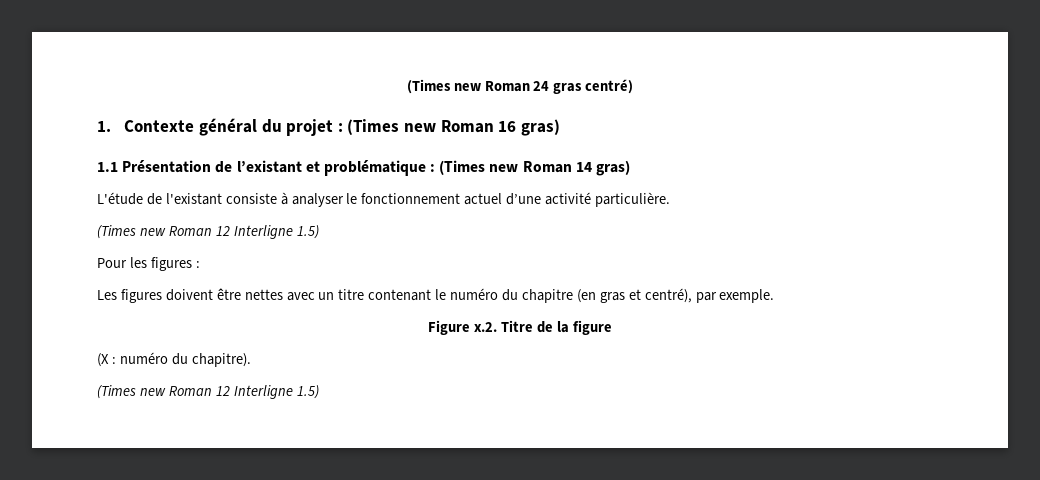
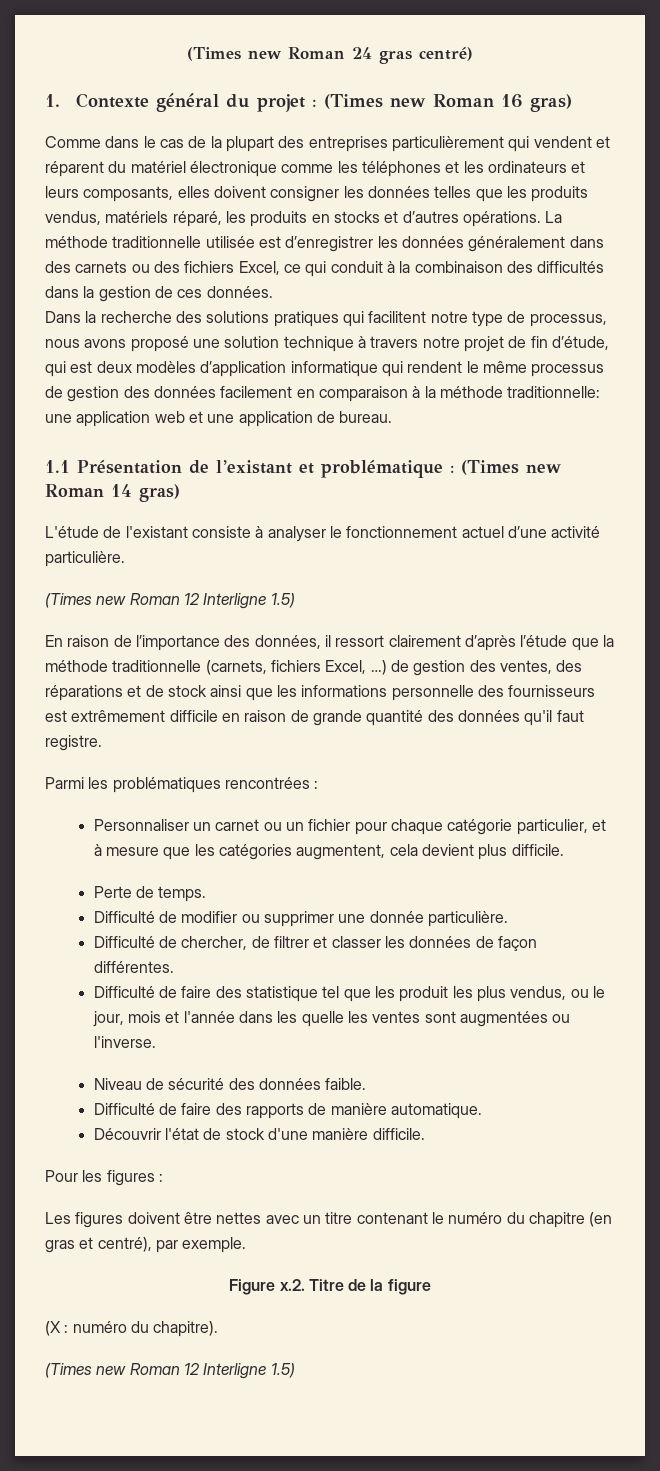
+ Comme dans le cas de la plupart des entreprises particulièrement qui vendent et réparent du matériel électronique comme les téléphones et les ordinateurs et leurs composants, elles doivent consigner les données telles que les produits vendus, matériels réparé, les produits en stocks et d’autres opérations. La méthode traditionnelle utilisée est d’enregistrer les données généralement dans des carnets ou des fichiers Excel, ce qui conduit à la combinaison des difficultés dans la gestion de ces données.
+ Dans la recherche des solutions pratiques qui facilitent notre type de processus, nous avons proposé une solution technique à travers notre projet de fin d’étude, qui est deux modèles d’application informatique qui rendent le même processus de gestion des données facilement en comparaison à la méthode traditionnelle: une application web et une application de bureau.
+ En raison de l’importance des données, il ressort clairement d’après l’étude que la méthode traditionnelle (carnets, fichiers Excel, …) de gestion des ventes, des réparations et de stock ainsi que les informations personnelle des fournisseurs est extrêmement difficile en raison de grande quantité des données qu'il faut registre.
+ Parmi les problématiques rencontrées :
+ Personnaliser un carnet ou un fichier pour chaque catégorie particulier, et à mesure que les catégories augmentent, cela devient plus difficile.
+ Perte de temps.
+ Difficulté de modifier ou supprimer une donnée particulière.
+ Difficulté de chercher, de filtrer et classer les données de façon différentes.
+ Difficulté de faire des statistique tel que les produit les plus vendus, ou le jour, mois et l'année dans les quelle les ventes sont augmentées ou l'inverse.
+ Niveau de sécurité des données faible.
+ Difficulté de faire des rapports de manière automatique.
+ Découvrir l'état de stock d'une manière difficile.

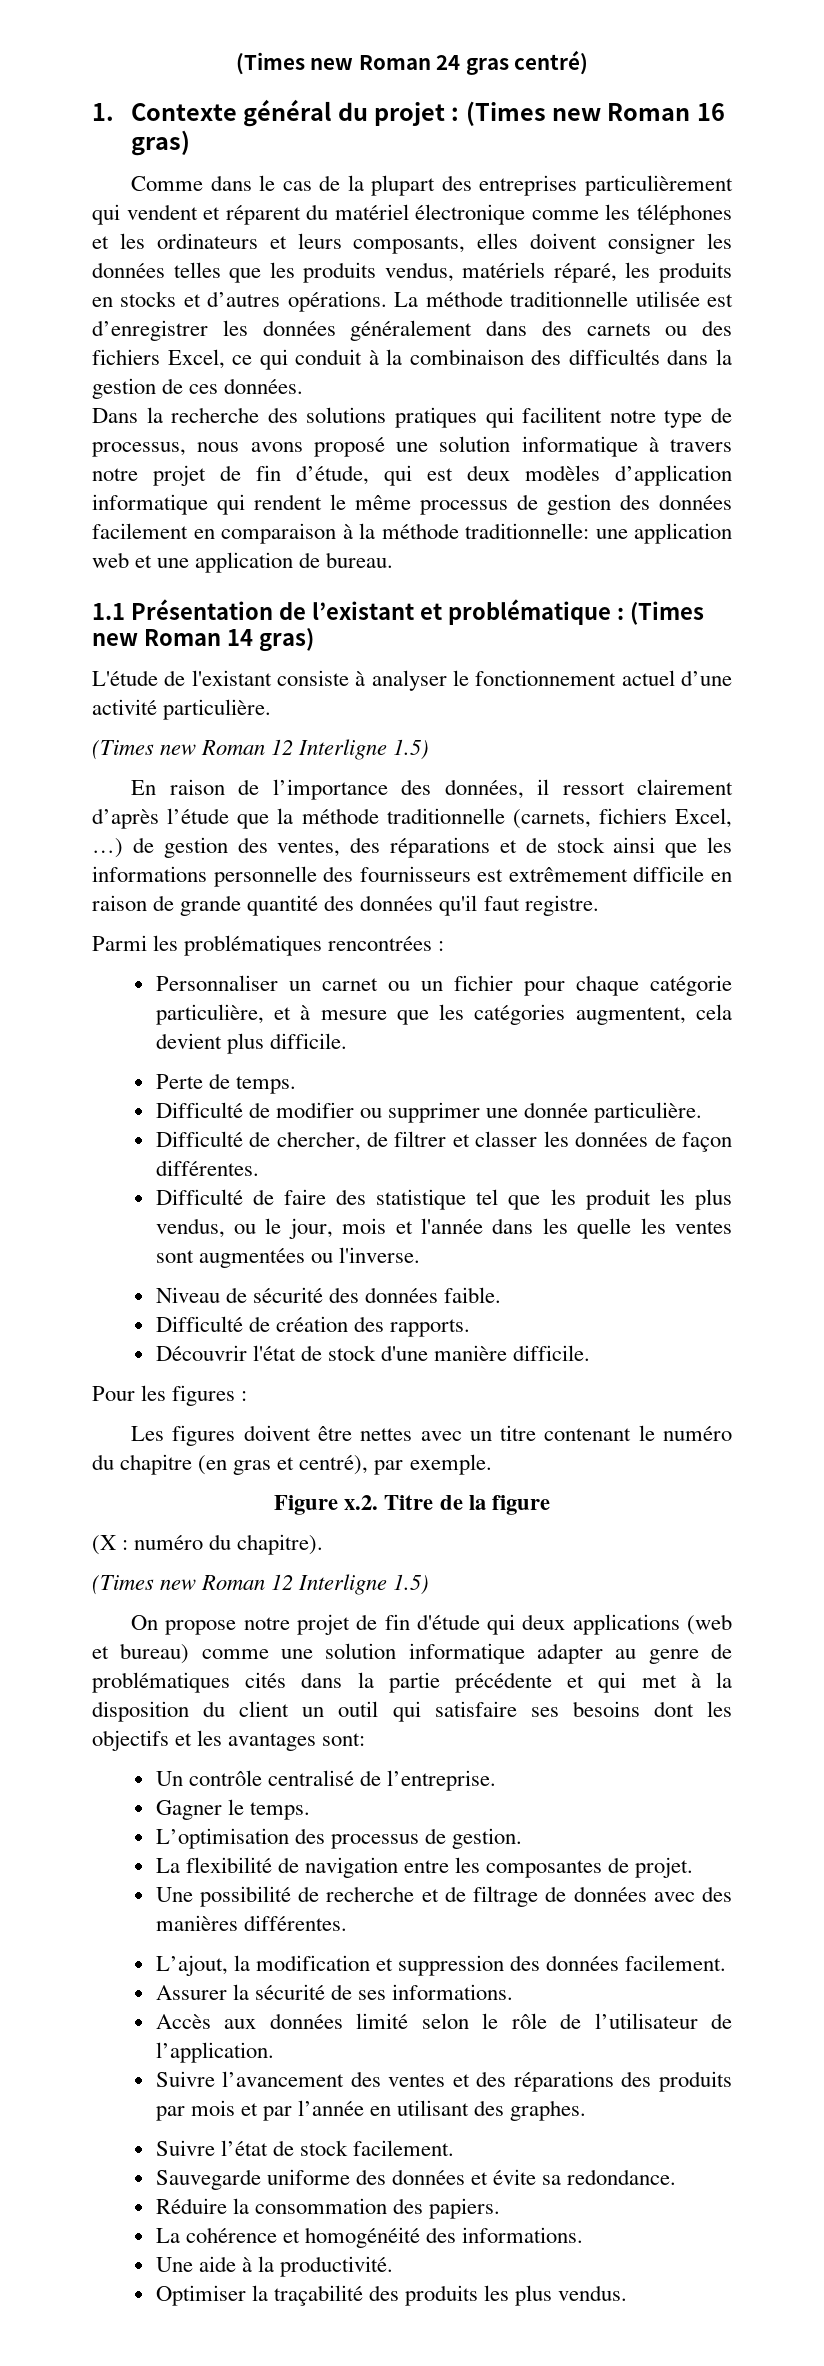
- Dans la recherche des solutions pratiques qui facilitent notre type de processus, nous avons proposé une solution technique à travers notre projet de fin d’étude, qui est deux modèles d’application informatique qui rendent le même processus de gestion des données facilement en comparaison à la méthode traditionnelle: une application web et une application de bureau.
+ Dans la recherche des solutions pratiques qui facilitent notre type de processus, nous avons proposé une solution informatique à travers notre projet de fin d’étude, qui est deux modèles d’application informatique qui rendent le même processus de gestion des données facilement en comparaison à la méthode traditionnelle: une application web et une application de bureau.
- Personnaliser un carnet ou un fichier pour chaque catégorie particulier, et à mesure que les catégories augmentent, cela devient plus difficile.
+ Personnaliser un carnet ou un fichier pour chaque catégorie particulière, et à mesure que les catégories augmentent, cela devient plus difficile.
- Difficulté de faire des rapports de manière automatique.
+ Difficulté de création des rapports.
+ On propose notre projet de fin d'étude qui deux applications (web et bureau) comme une solution informatique adapter au genre de problématiques cités dans la partie précédente et qui met à la disposition du client un outil qui satisfaire ses besoins dont les objectifs et les avantages sont:
+ Un contrôle centralisé de l’entreprise.
+ Gagner le temps.
+ L’optimisation des processus de gestion.
+ La flexibilité de navigation entre les composantes de projet.
+ Une possibilité de recherche et de filtrage de données avec des manières différentes.
+ L’ajout, la modification et suppression des données facilement.
+ Assurer la sécurité de ses informations.
+ Accès aux données limité selon le rôle de l’utilisateur de l’application.
+ Suivre l’avancement des ventes et des réparations des produits par mois et par l’année en utilisant des graphes.
+ Suivre l’état de stock facilement.
+ Sauvegarde uniforme des données et évite sa redondance.
+ Réduire la consommation des papiers.
+ La cohérence et homogénéité des informations.
+ Une aide à la productivité.
+ Optimiser la traçabilité des produits les plus vendus.

